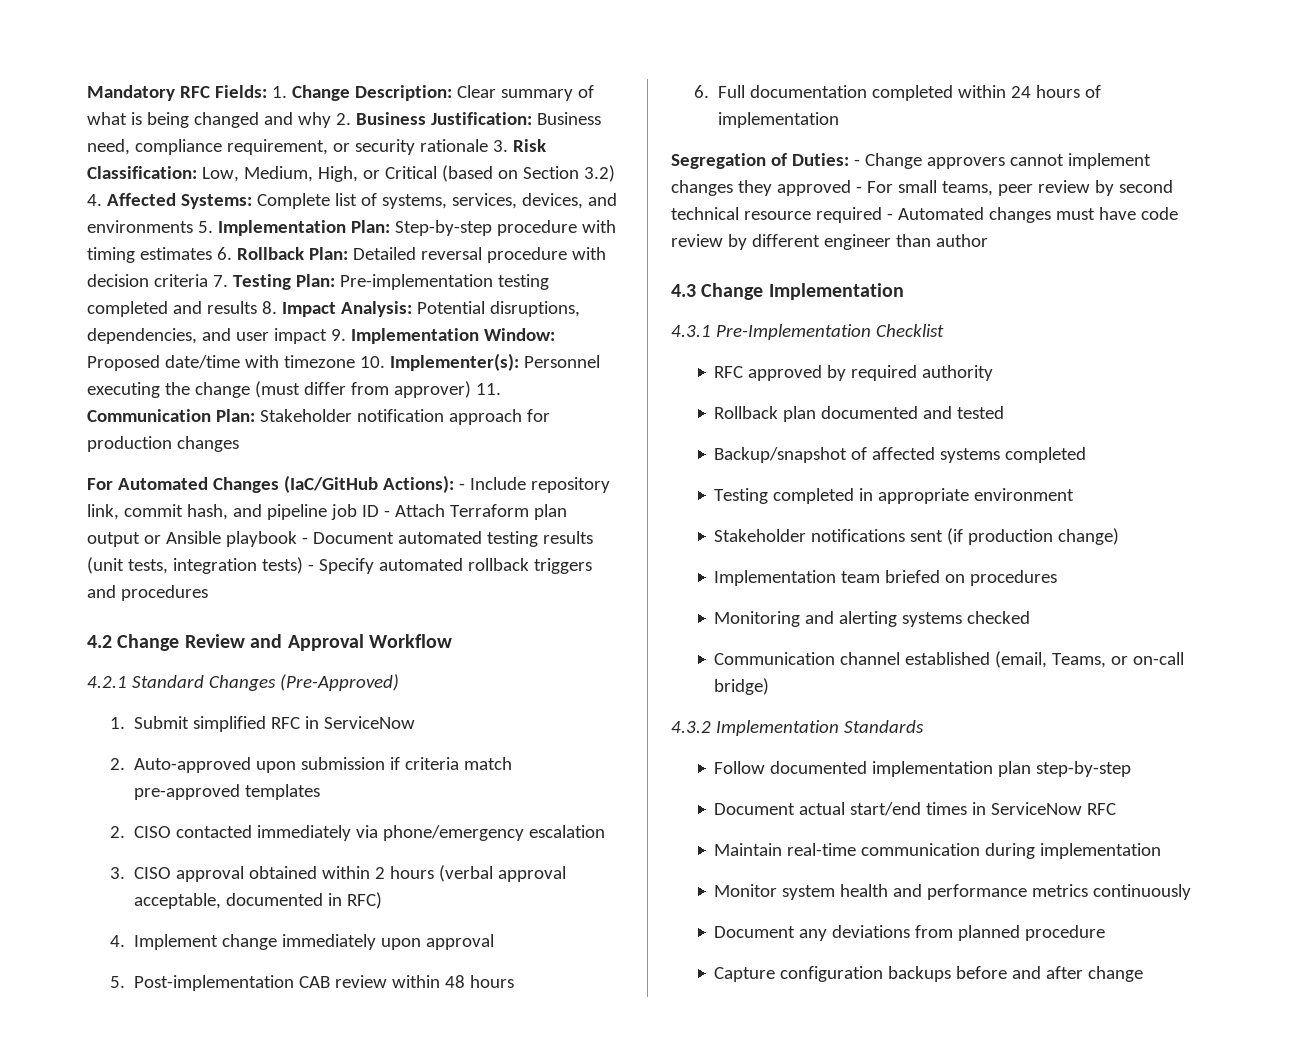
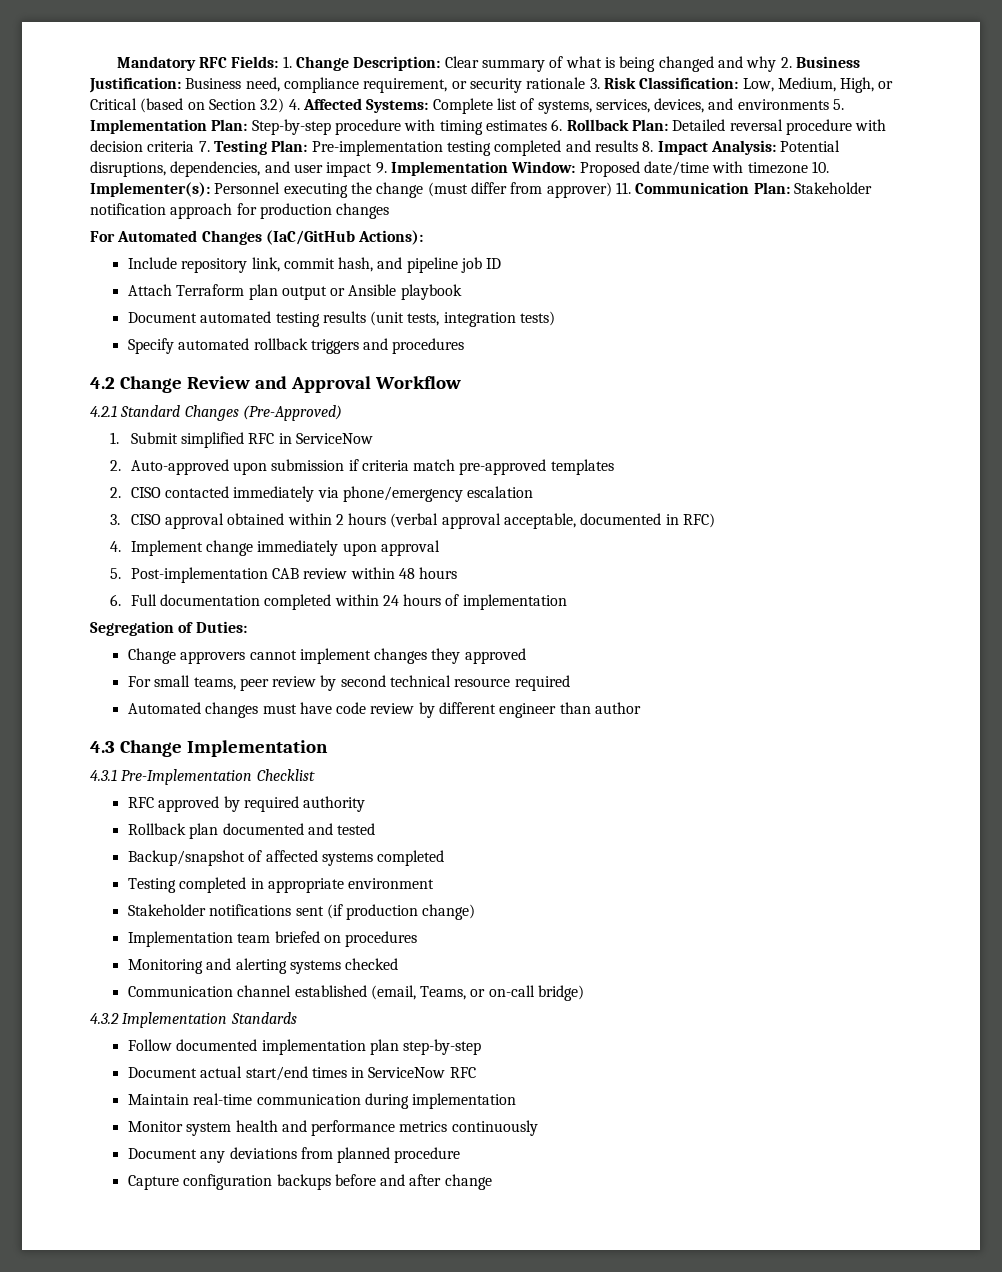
- For Automated Changes (IaC/GitHub Actions): - Include repository link, commit hash, and pipeline job ID - Attach Terraform plan output or Ansible playbook - Document automated testing results (unit tests, integration tests) - Specify automated rollback triggers and procedures
+ For Automated Changes (IaC/GitHub Actions):
+ Include repository link, commit hash, and pipeline job ID
+ Attach Terraform plan output or Ansible playbook
+ Document automated testing results (unit tests, integration tests)
+ Specify automated rollback triggers and procedures
- Segregation of Duties: - Change approvers cannot implement changes they approved - For small teams, peer review by second technical resource required - Automated changes must have code review by different engineer than author
+ Segregation of Duties:
+ Change approvers cannot implement changes they approved
+ For small teams, peer review by second technical resource required
+ Automated changes must have code review by different engineer than author

